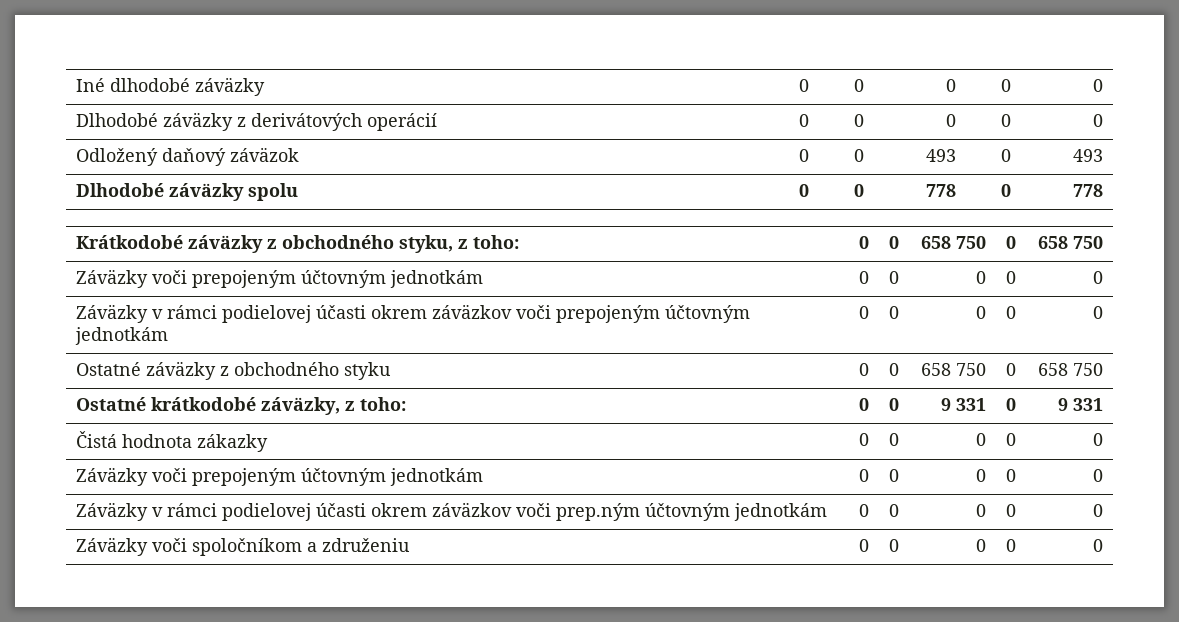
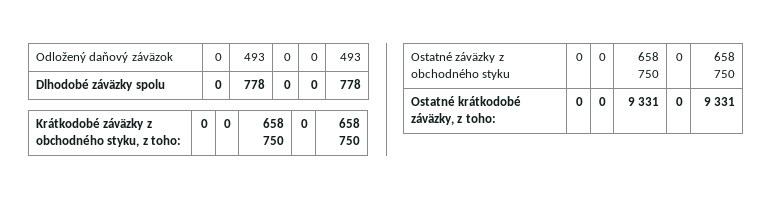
- Iné dlhodobé záväzky | 0 | 0 | 0 | 0 | 0
- Dlhodobé záväzky z derivátových operácií | 0 | 0 | 0 | 0 | 0
- Odložený daňový záväzok | 0 | 0 | 493 | 0 | 493
+ Odložený daňový záväzok | 0 | 493 | 0 | 0 | 493
- Dlhodobé záväzky spolu | 0 | 0 | 778 | 0 | 778
+ Dlhodobé záväzky spolu | 0 | 778 | 0 | 0 | 778
  Krátkodobé záväzky z obchodného styku, z toho: | 0 | 0 | 658 750 | 0 | 658 750
- Záväzky voči prepojeným účtovným jednotkám | 0 | 0 | 0 | 0 | 0
- Záväzky v rámci podielovej účasti okrem záväzkov voči prepojeným účtovným jednotkám | 0 | 0 | 0 | 0 | 0
- Čistá hodnota zákazky | 0 | 0 | 0 | 0 | 0
- Záväzky voči prepojeným účtovným jednotkám | 0 | 0 | 0 | 0 | 0
- Záväzky v rámci podielovej účasti okrem záväzkov voči prep.ným účtovným jednotkám | 0 | 0 | 0 | 0 | 0
- Záväzky voči spoločníkom a združeniu | 0 | 0 | 0 | 0 | 0

